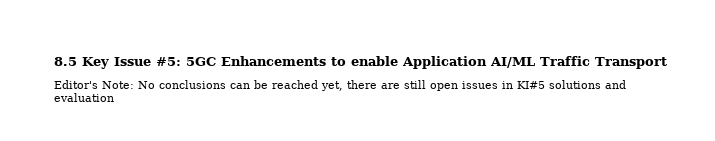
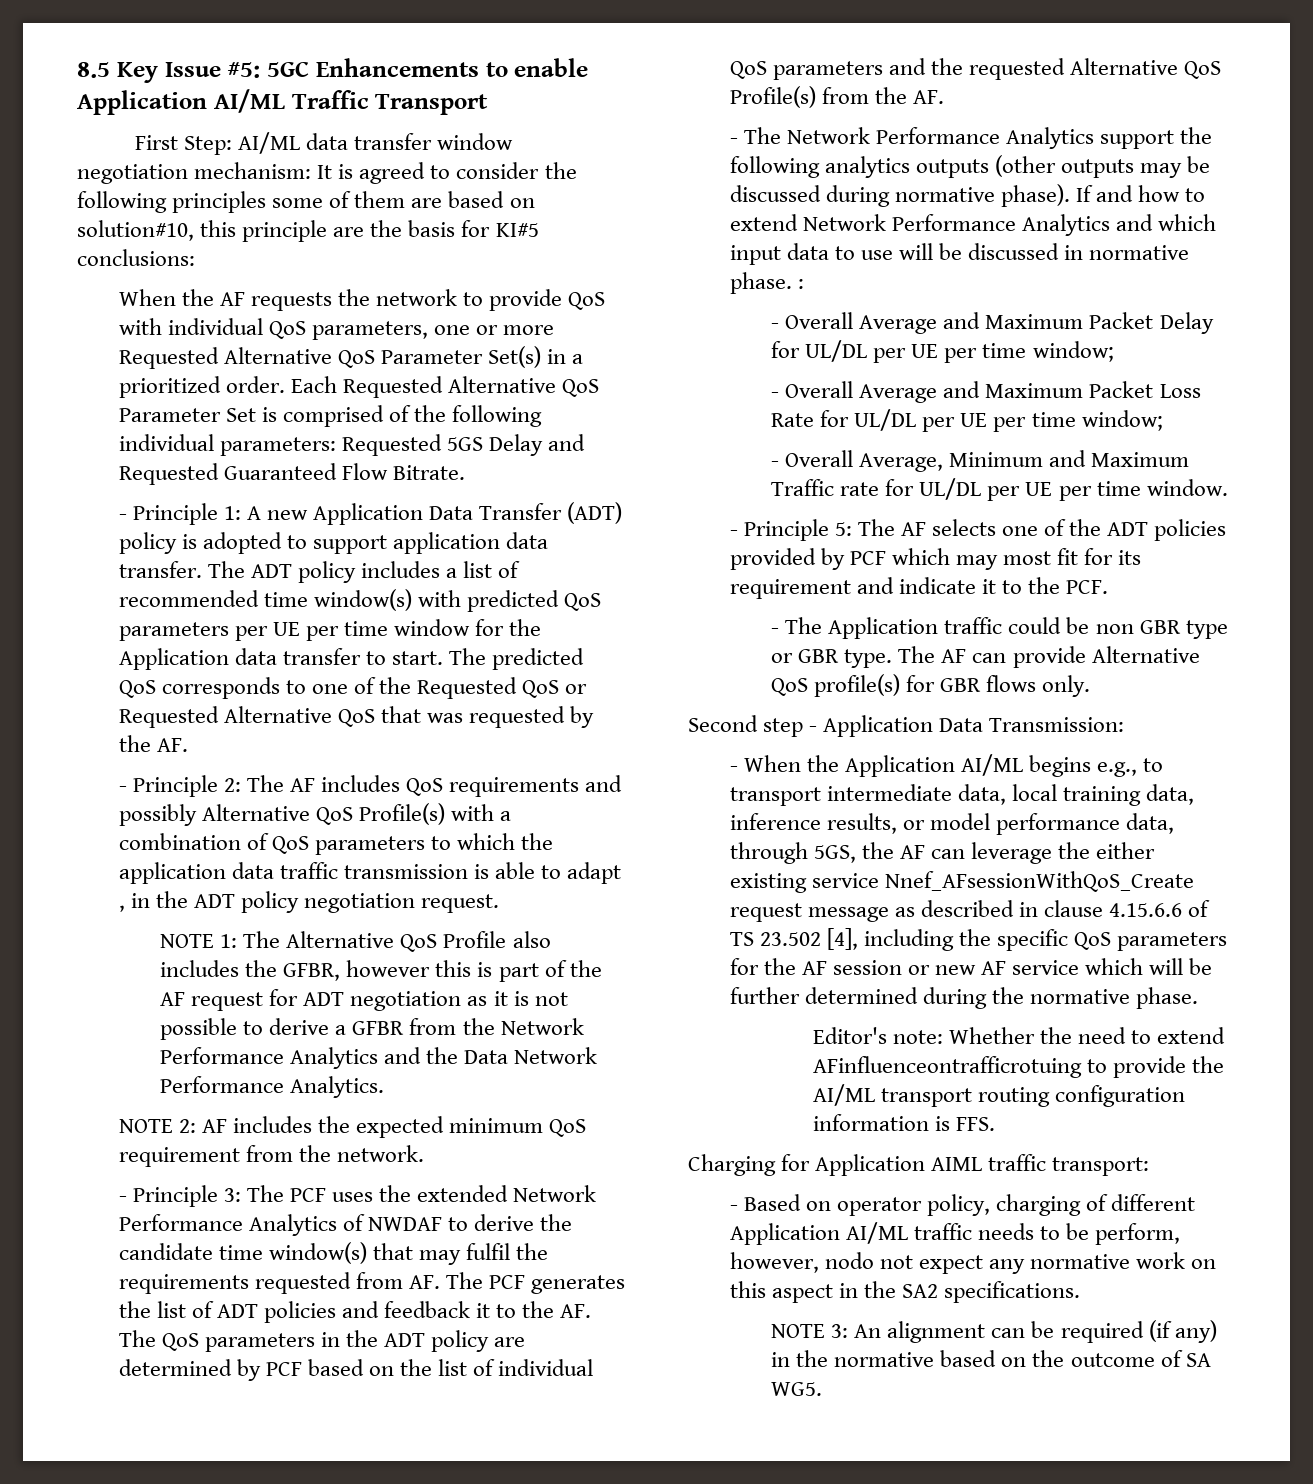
- Editor's Note: No conclusions can be reached yet, there are still open issues in KI#5 solutions and evaluation
+ First Step: AI/ML data transfer window negotiation mechanism: It is agreed to consider the following principles some of them are based on solution#10, this principle are the basis for KI#5 conclusions:
+ When the AF requests the network to provide QoS with individual QoS parameters, one or more Requested Alternative QoS Parameter Set(s) in a prioritized order. Each Requested Alternative QoS Parameter Set is comprised of the following individual parameters: Requested 5GS Delay and Requested Guaranteed Flow Bitrate.
+ - Principle 1: A new Application Data Transfer (ADT) policy is adopted to support application data transfer. The ADT policy includes a list of recommended time window(s) with predicted QoS parameters per UE per time window for the Application data transfer to start. The predicted QoS corresponds to one of the Requested QoS or Requested Alternative QoS that was requested by the AF.
+ - Principle 2: The AF includes QoS requirements and possibly Alternative QoS Profile(s) with a combination of QoS parameters to which the application data traffic transmission is able to adapt , in the ADT policy negotiation request.
+ NOTE 1: The Alternative QoS Profile also includes the GFBR, however this is part of the AF request for ADT negotiation as it is not possible to derive a GFBR from the Network Performance Analytics and the Data Network Performance Analytics.
+ NOTE 2: AF includes the expected minimum QoS requirement from the network.
+ - Principle 3: The PCF uses the extended Network Performance Analytics of NWDAF to derive the candidate time window(s) that may fulfil the requirements requested from AF. The PCF generates the list of ADT policies and feedback it to the AF. The QoS parameters in the ADT policy are determined by PCF based on the list of individual QoS parameters and the requested Alternative QoS Profile(s) from the AF.
+ - The Network Performance Analytics support the following analytics outputs (other outputs may be discussed during normative phase). If and how to extend Network Performance Analytics and which input data to use will be discussed in normative phase. :
+ - Overall Average and Maximum Packet Delay for UL/DL per UE per time window;
+ - Overall Average and Maximum Packet Loss Rate for UL/DL per UE per time window;
+ - Overall Average, Minimum and Maximum Traffic rate for UL/DL per UE per time window.
+ - Principle 5: The AF selects one of the ADT policies provided by PCF which may most fit for its requirement and indicate it to the PCF.
+ - The Application traffic could be non GBR type or GBR type. The AF can provide Alternative QoS profile(s) for GBR flows only.
+ Second step - Application Data Transmission:
+ - When the Application AI/ML begins e.g., to transport intermediate data, local training data, inference results, or model performance data, through 5GS, the AF can leverage the either existing service Nnef_AFsessionWithQoS_Create request message as described in clause 4.15.6.6 of TS 23.502 [4], including the specific QoS parameters for the AF session or new AF service which will be further determined during the normative phase.
+ Editor's note: Whether the need to extend AFinfluenceontrafficrotuing to provide the AI/ML transport routing configuration information is FFS.
+ Charging for Application AIML traffic transport:
+ - Based on operator policy, charging of different Application AI/ML traffic needs to be perform, however, nodo not expect any normative work on this aspect in the SA2 specifications.
+ NOTE 3: An alignment can be required (if any) in the normative based on the outcome of SA WG5.

